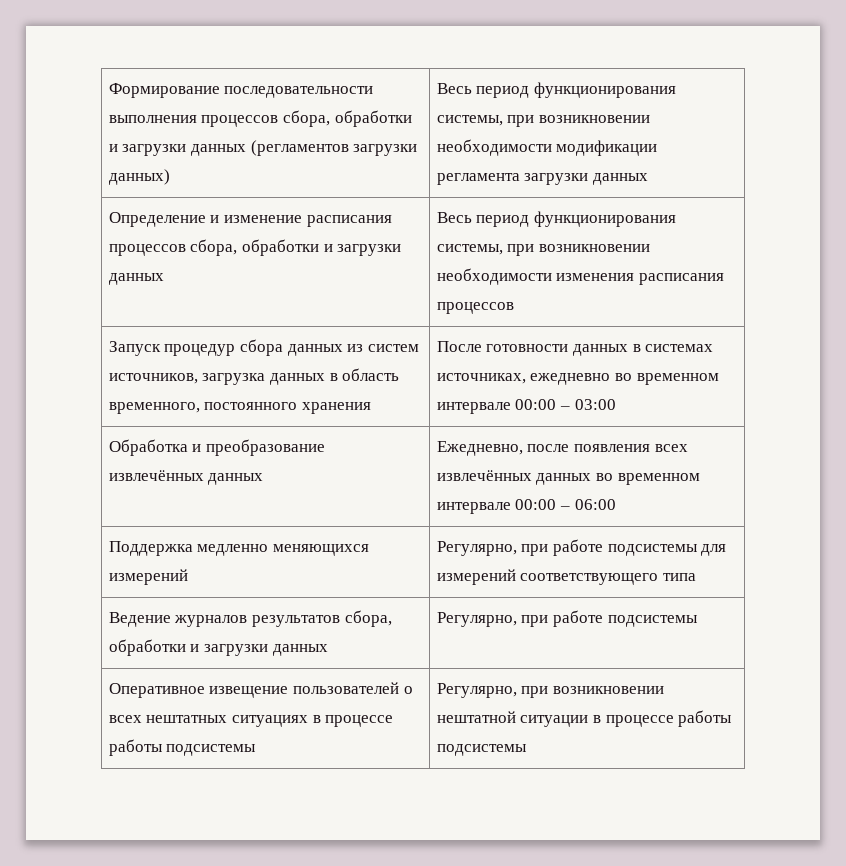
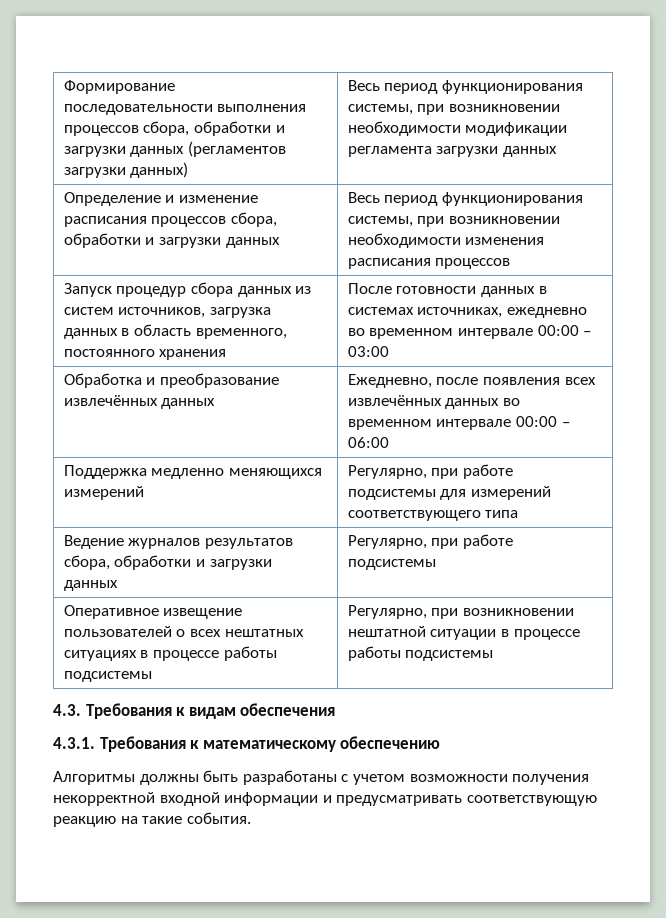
+ 4.3. Требования к видам обеспечения
+ 4.3.1. Требования к математическому обеспечению
+ Алгоритмы должны быть разработаны с учетом возможности получения некорректной входной информации и предусматривать соответствующую реакцию на такие события.

